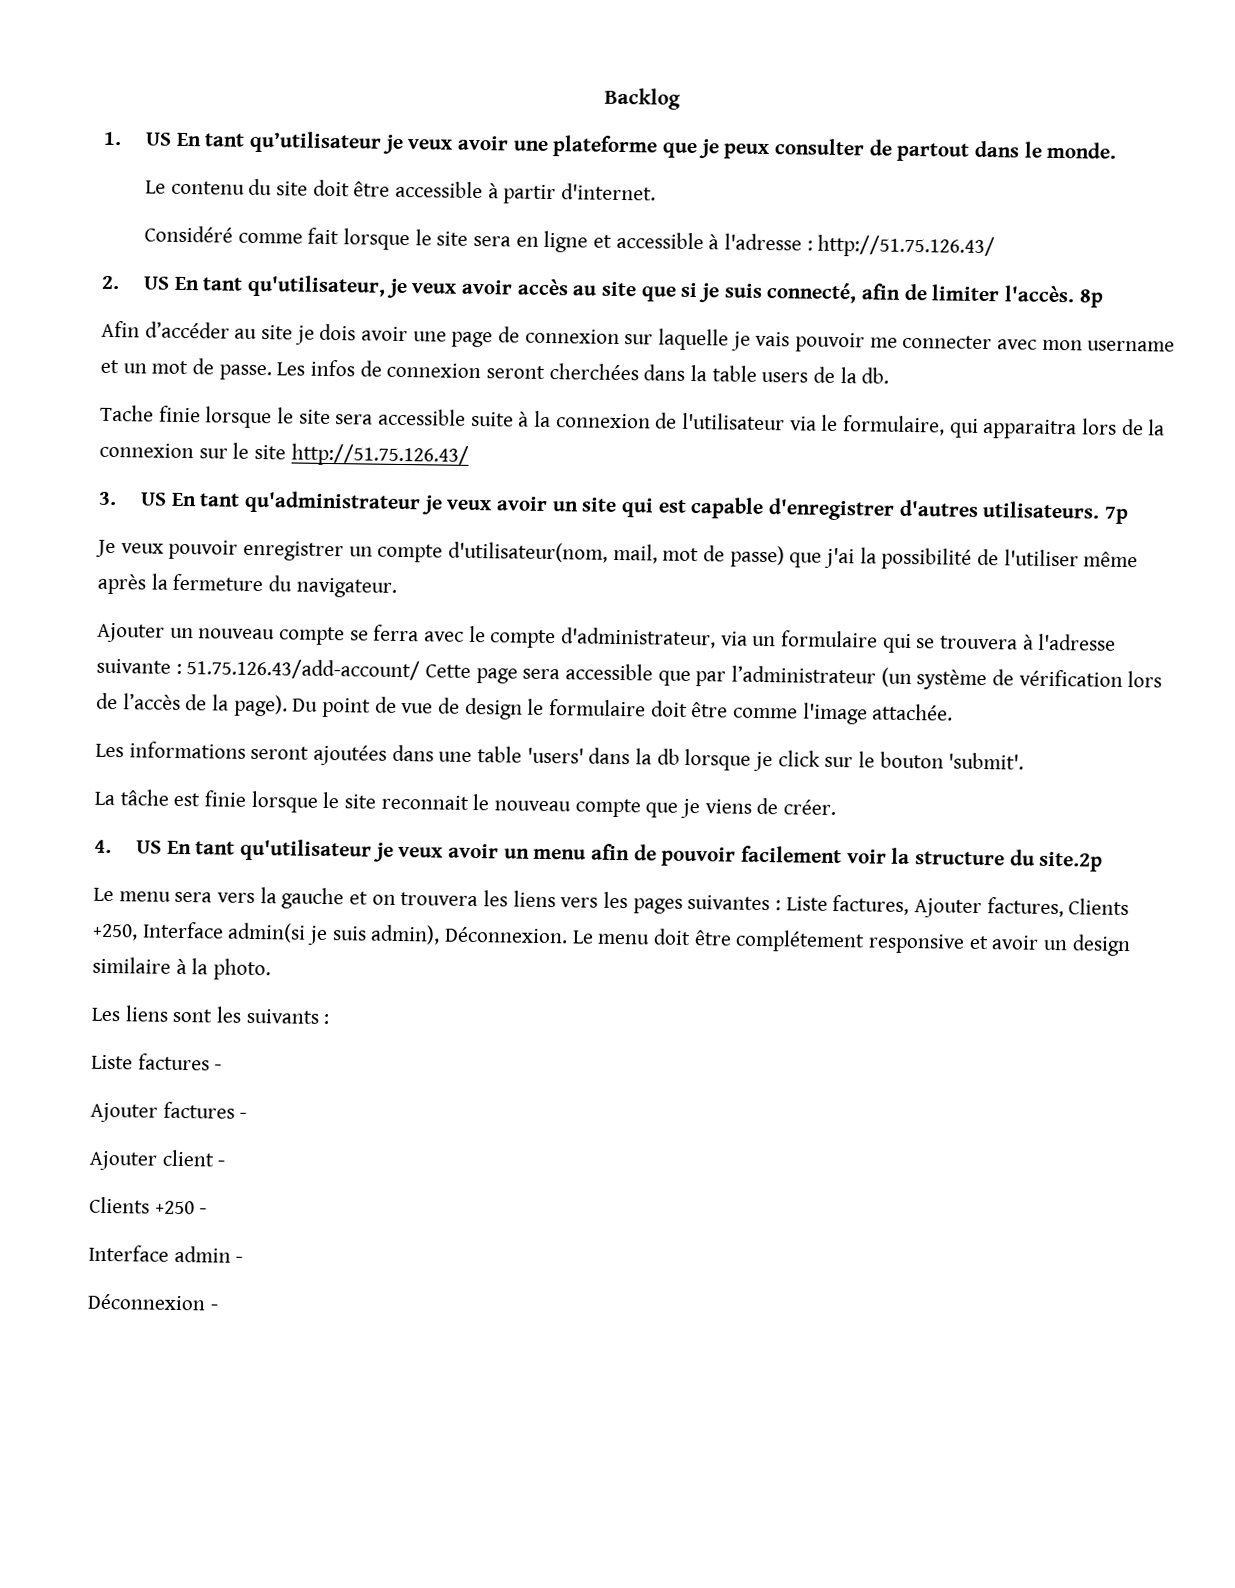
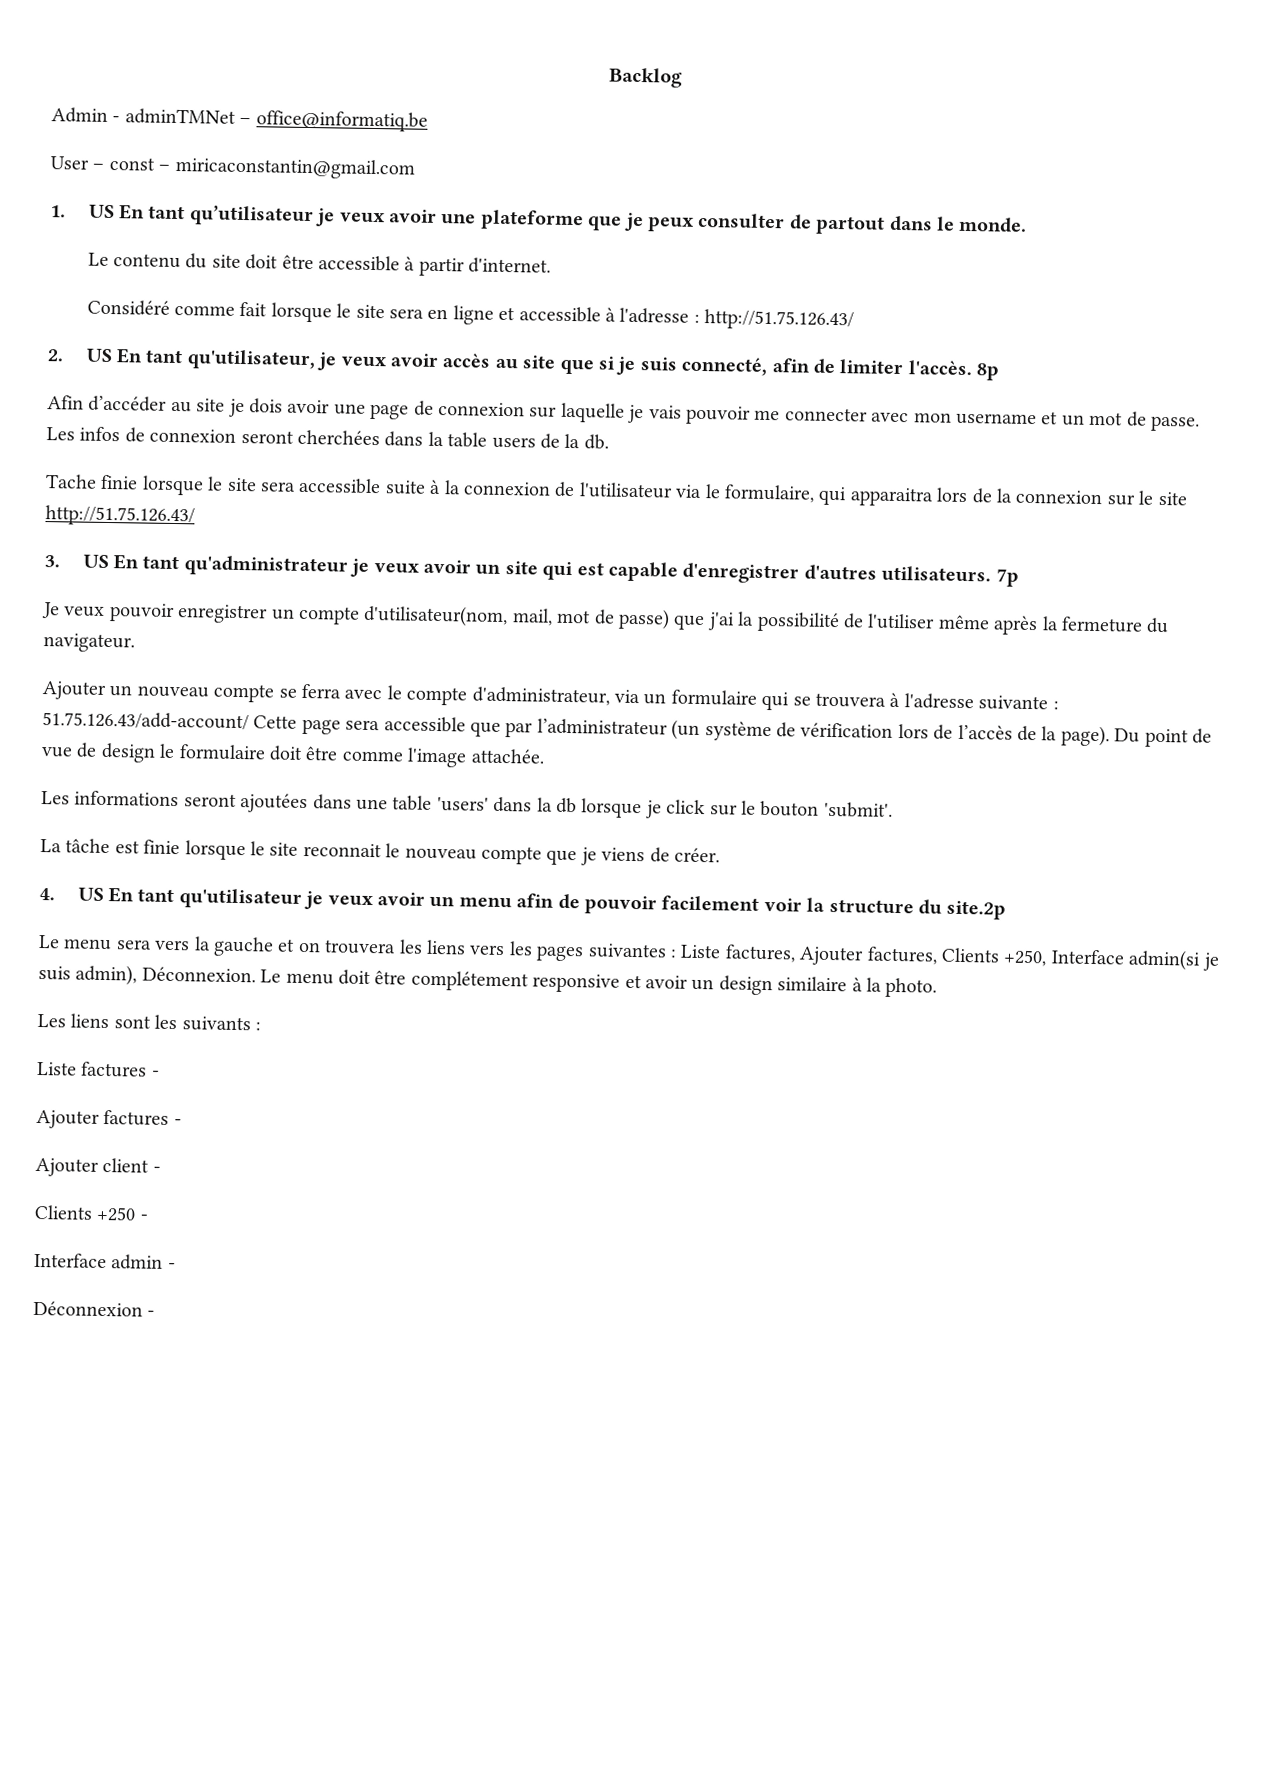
+ Admin - adminTMNet – office@informatiq.be
+ User – const – miricaconstantin@gmail.com

